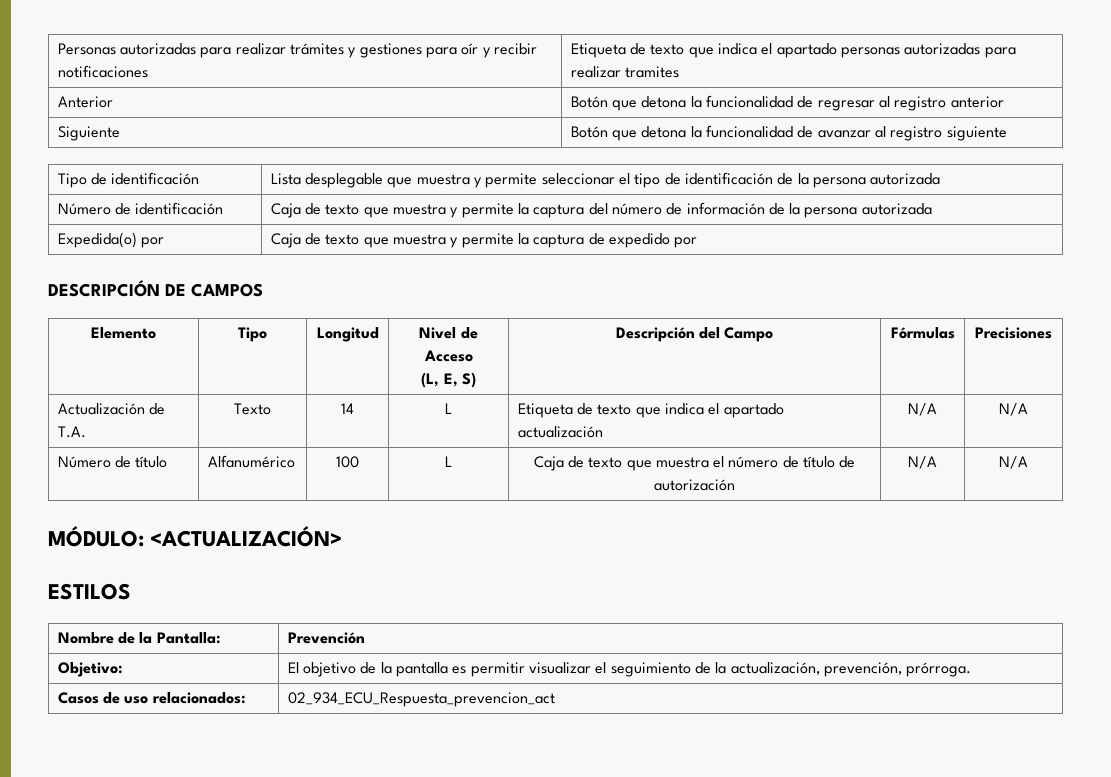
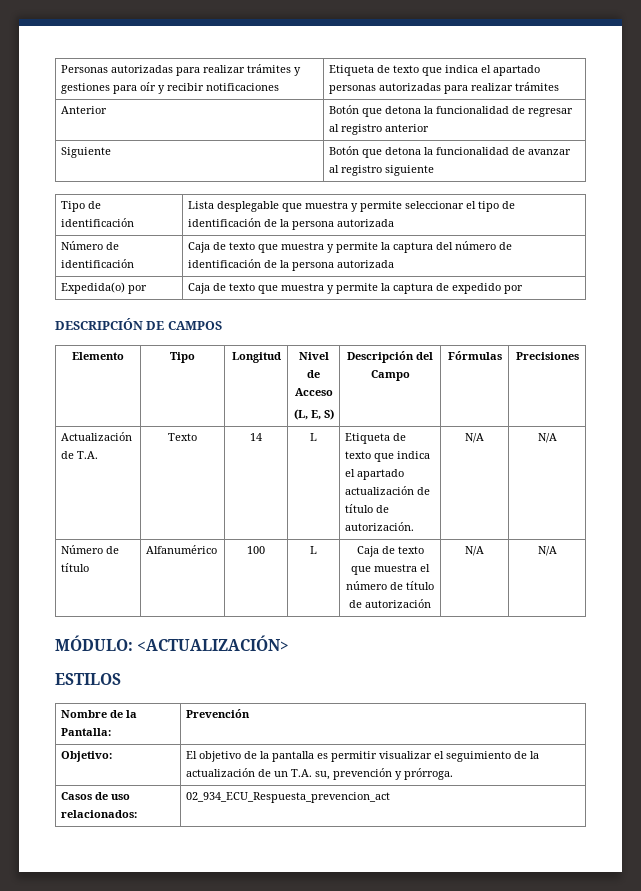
- Personas autorizadas para realizar trámites y gestiones para oír y recibir notificaciones | Etiqueta de texto que indica el apartado personas autorizadas para realizar tramites
+ Personas autorizadas para realizar trámites y gestiones para oír y recibir notificaciones | Etiqueta de texto que indica el apartado personas autorizadas para realizar trámites
- Número de identificación | Caja de texto que muestra y permite la captura del número de información de la persona autorizada
+ Número de identificación | Caja de texto que muestra y permite la captura del número de identificación de la persona autorizada
- Actualización de T.A. | Texto | 14 | L | Etiqueta de texto que indica el apartado actualización | N/A | N/A
+ Actualización de T.A. | Texto | 14 | L | Etiqueta de texto que indica el apartado actualización de título de autorización. | N/A | N/A
- Objetivo: | El objetivo de la pantalla es permitir visualizar el seguimiento de la actualización, prevención, prórroga.
+ Objetivo: | El objetivo de la pantalla es permitir visualizar el seguimiento de la actualización de un T.A. su, prevención y prórroga.

